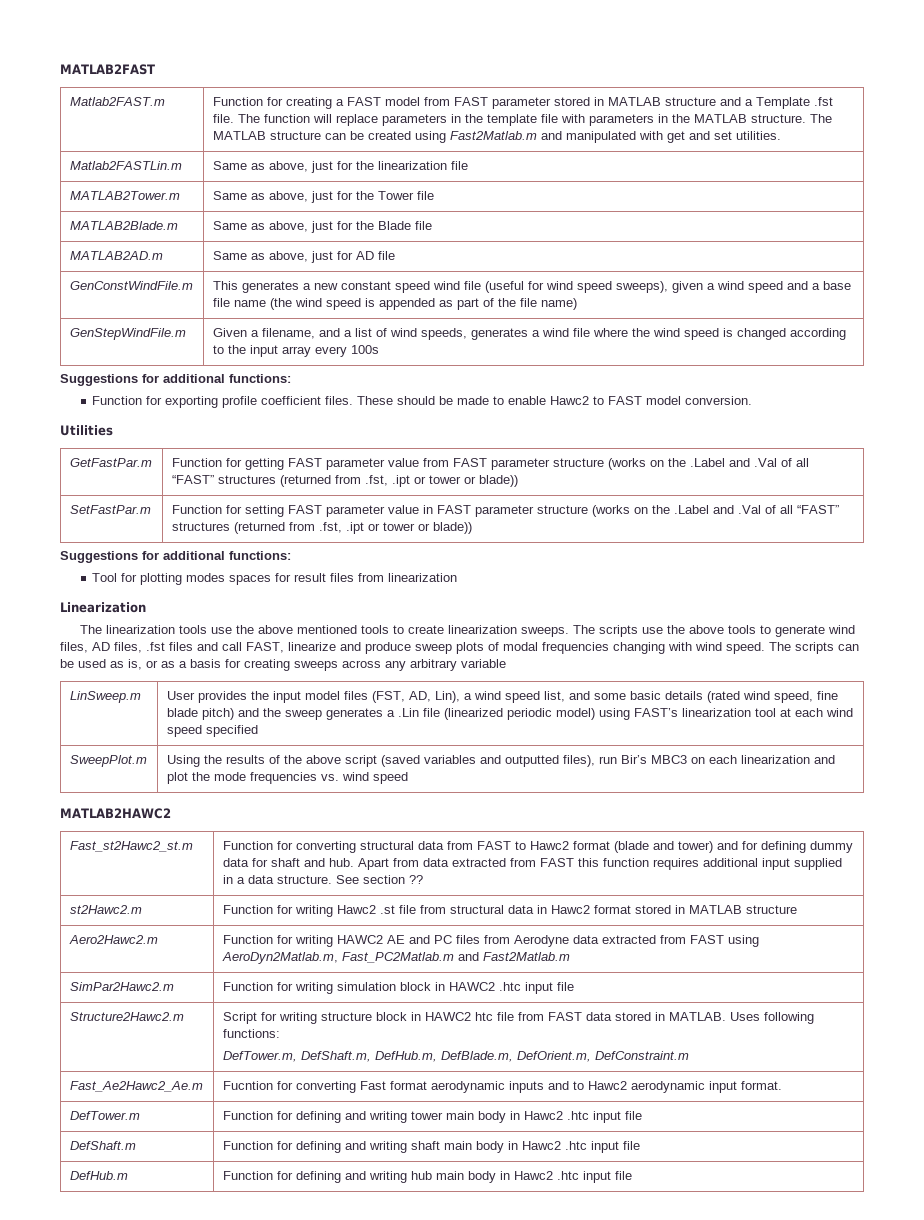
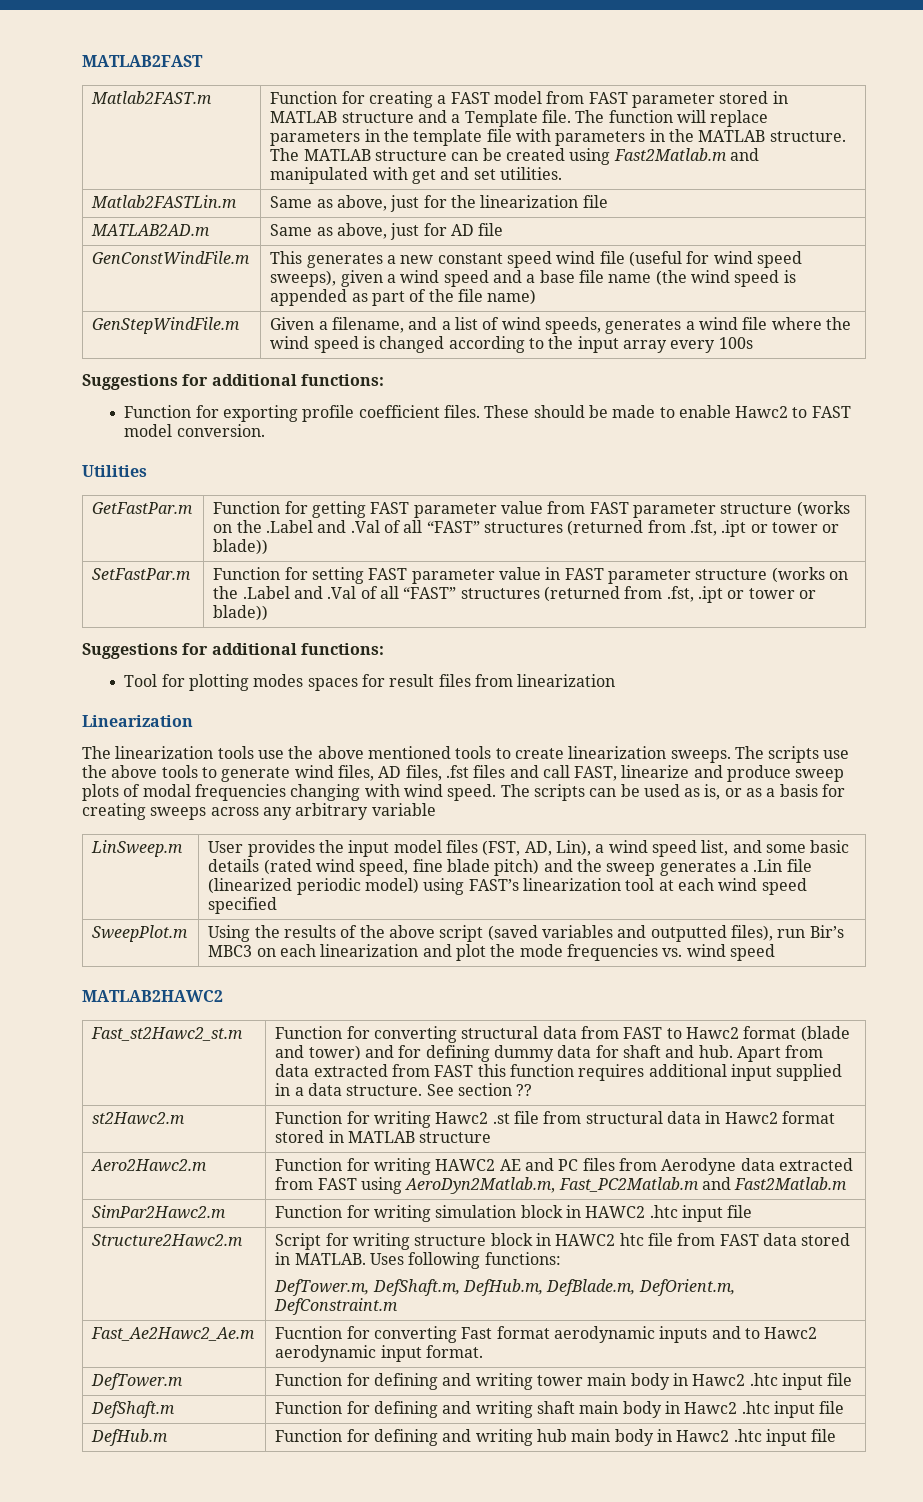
- Function for creating a FAST model from FAST parameter stored in MATLAB structure and a Template .fst file.
+ Function for creating a FAST model from FAST parameter stored in MATLAB structure and a Template file.
- MATLAB2Tower.m | Same as above, just for the Tower file
- MATLAB2Blade.m | Same as above, just for the Blade file

